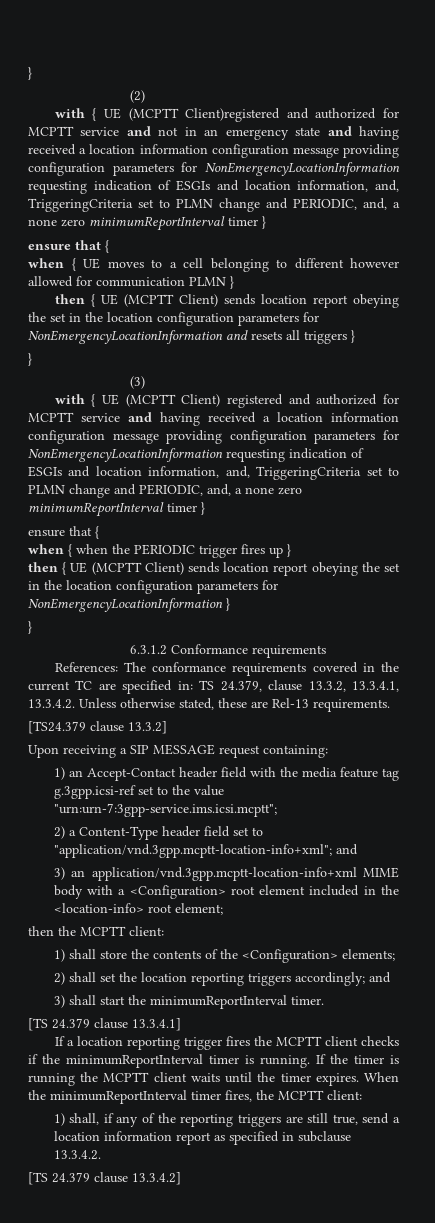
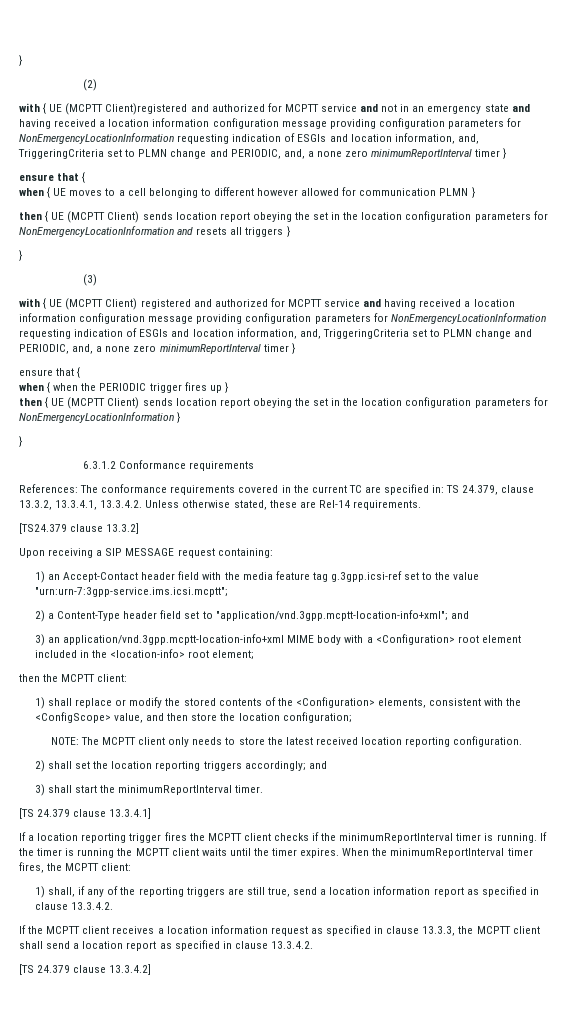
- References: The conformance requirements covered in the current TC are specified in: TS 24.379, clause 13.3.2, 13.3.4.1, 13.3.4.2. Unless otherwise stated, these are Rel-13 requirements.
+ References: The conformance requirements covered in the current TC are specified in: TS 24.379, clause 13.3.2, 13.3.4.1, 13.3.4.2. Unless otherwise stated, these are Rel-14 requirements.
- 1) shall store the contents of the <Configuration> elements;
+ 1) shall replace or modify the stored contents of the <Configuration> elements, consistent with the <ConfigScope> value, and then store the location configuration;
+ NOTE: The MCPTT client only needs to store the latest received location reporting configuration.
- 1) shall, if any of the reporting triggers are still true, send a location information report as specified in subclause 13.3.4.2.
+ 1) shall, if any of the reporting triggers are still true, send a location information report as specified in clause 13.3.4.2.
+ If the MCPTT client receives a location information request as specified in clause 13.3.3, the MCPTT client shall send a location report as specified in clause 13.3.4.2.

